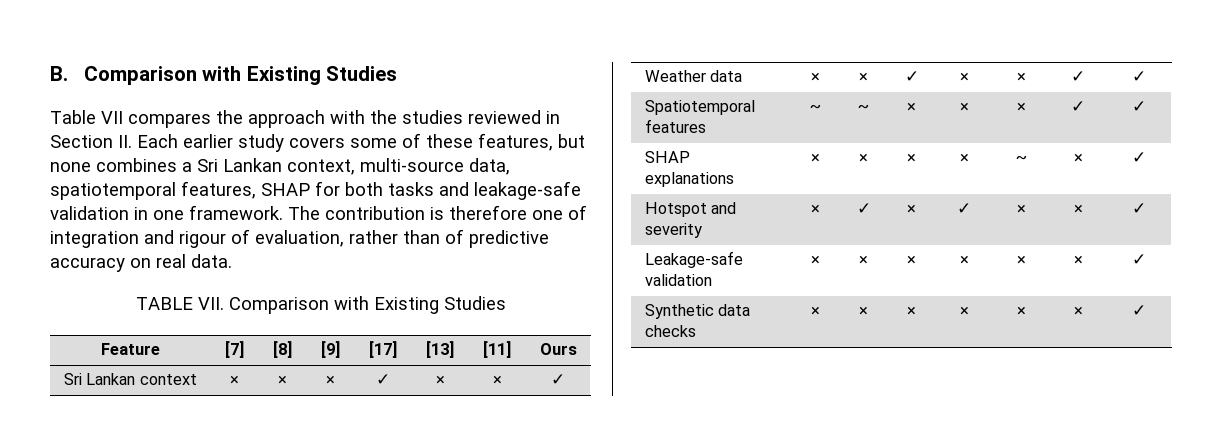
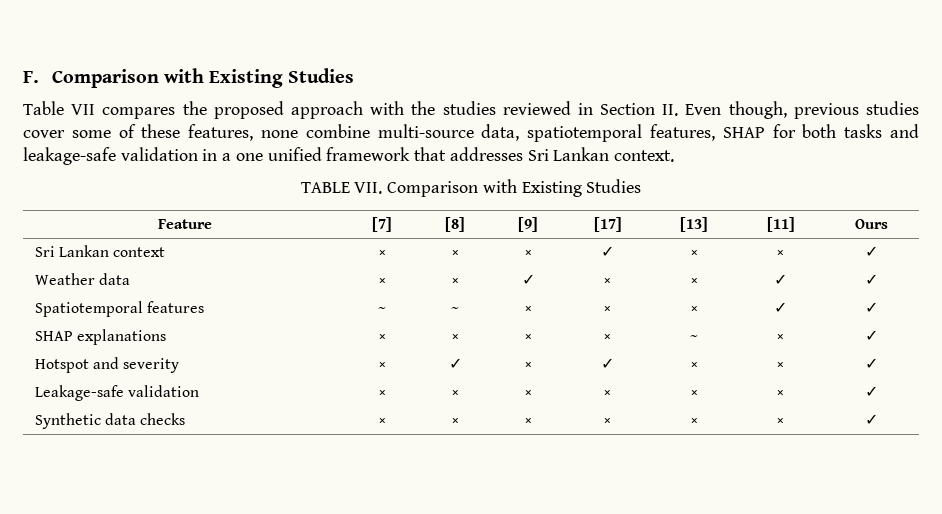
- B. Comparison with Existing Studies
+ F. Comparison with Existing Studies
- Table VII compares the approach with the studies reviewed in Section II. Each earlier study covers some of these features, but none combines a Sri Lankan context, multi-source data, spatiotemporal features, SHAP for both tasks and leakage-safe validation in one framework. The contribution is therefore one of integration and rigour of evaluation, rather than of predictive accuracy on real data.
+ Table VII compares the proposed approach with the studies reviewed in Section II. Even though, previous studies cover some of these features, none combine multi-source data, spatiotemporal features, SHAP for both tasks and leakage-safe validation in a one unified framework that addresses Sri Lankan context.

